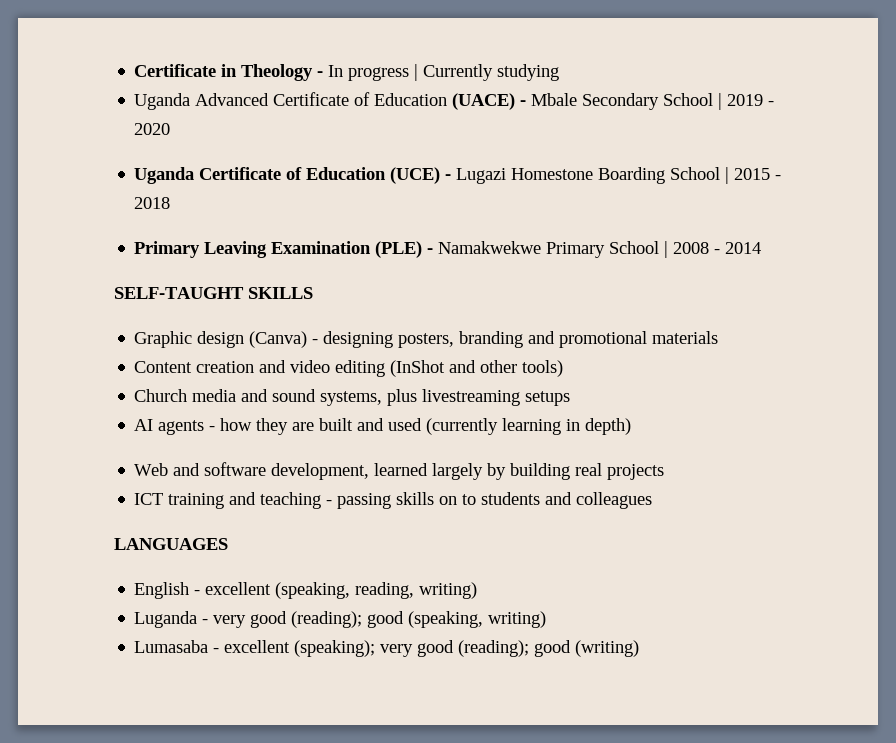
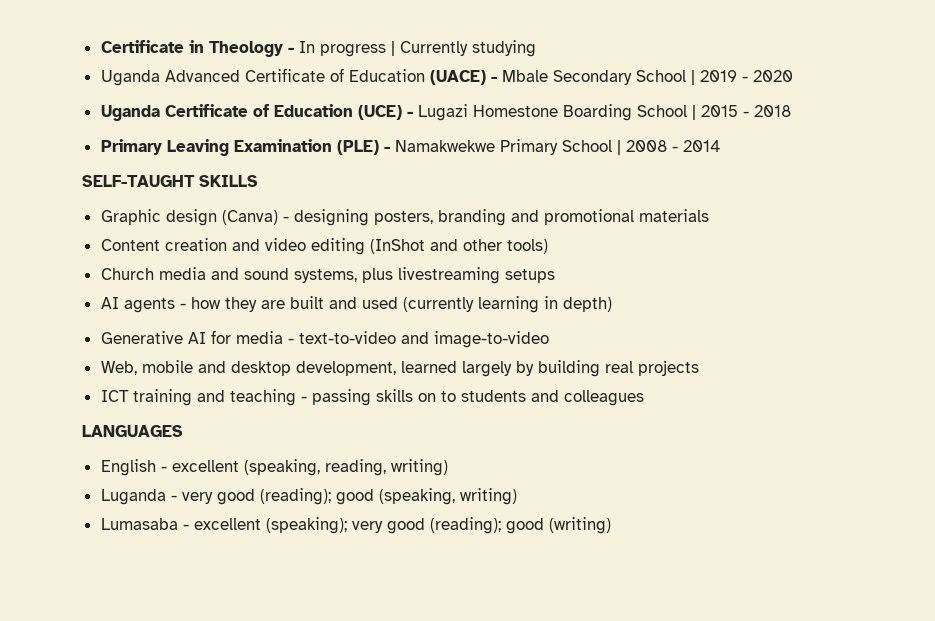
- Web and software development, learned largely by building real projects
+ Generative AI for media - text-to-video and image-to-video
+ Web, mobile and desktop development, learned largely by building real projects

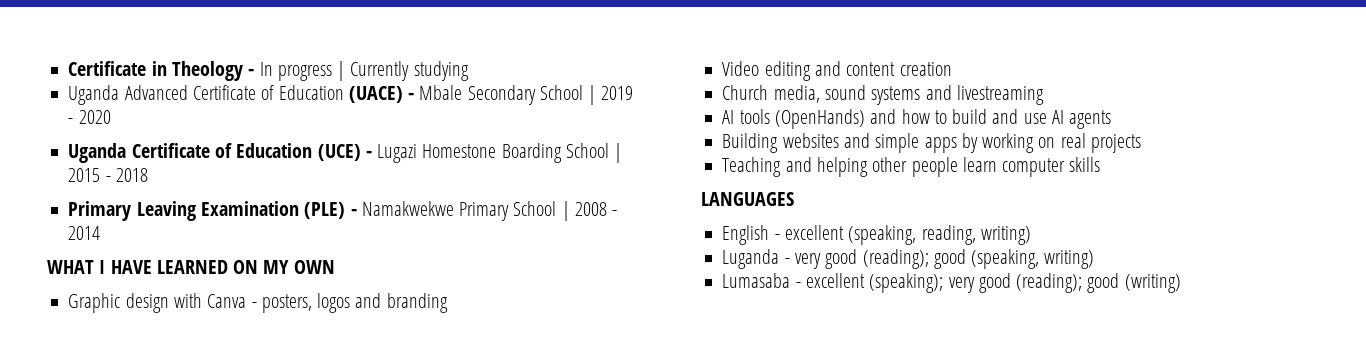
- SELF-TAUGHT SKILLS
- Graphic design (Canva) - designing posters, branding and promotional materials
- Content creation and video editing (InShot and other tools)
- Church media and sound systems, plus livestreaming setups
- AI agents - how they are built and used (currently learning in depth)
- Generative AI for media - text-to-video and image-to-video
- Web, mobile and desktop development, learned largely by building real projects
- ICT training and teaching - passing skills on to students and colleagues
+ WHAT I HAVE LEARNED ON MY OWN
+ Graphic design with Canva - posters, logos and branding
+ Video editing and content creation
+ Church media, sound systems and livestreaming
+ AI tools (OpenHands) and how to build and use AI agents
+ Building websites and simple apps by working on real projects
+ Teaching and helping other people learn computer skills

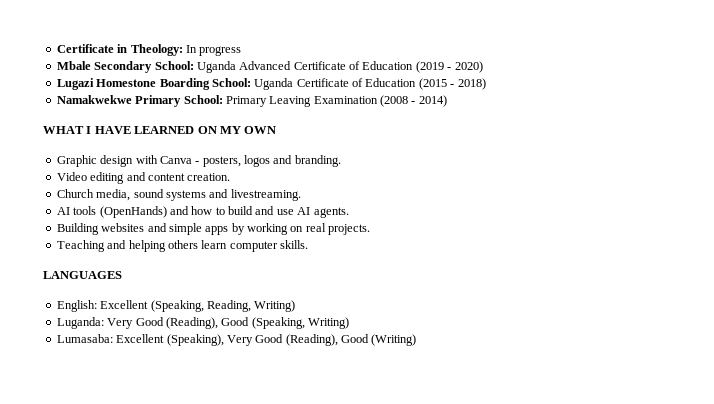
- Certificate in Theology - In progress | Currently studying
- Uganda Advanced Certificate of Education (UACE) - Mbale Secondary School | 2019 - 2020
- Uganda Certificate of Education (UCE) - Lugazi Homestone Boarding School | 2015 - 2018
- Primary Leaving Examination (PLE) - Namakwekwe Primary School | 2008 - 2014
+ Certificate in Theology: In progress
+ Mbale Secondary School: Uganda Advanced Certificate of Education (2019 - 2020)
+ Lugazi Homestone Boarding School: Uganda Certificate of Education (2015 - 2018)
+ Namakwekwe Primary School: Primary Leaving Examination (2008 - 2014)
- Graphic design with Canva - posters, logos and branding
+ Graphic design with Canva - posters, logos and branding.
- Video editing and content creation
+ Video editing and content creation.
- Church media, sound systems and livestreaming
+ Church media, sound systems and livestreaming.
- AI tools (OpenHands) and how to build and use AI agents
+ AI tools (OpenHands) and how to build and use AI agents.
- Building websites and simple apps by working on real projects
+ Building websites and simple apps by working on real projects.
- Teaching and helping other people learn computer skills
+ Teaching and helping others learn computer skills.
- English - excellent (speaking, reading, writing)
- Luganda - very good (reading); good (speaking, writing)
- Lumasaba - excellent (speaking); very good (reading); good (writing)
+ English: Excellent (Speaking, Reading, Writing)
+ Luganda: Very Good (Reading), Good (Speaking, Writing)
+ Lumasaba: Excellent (Speaking), Very Good (Reading), Good (Writing)

